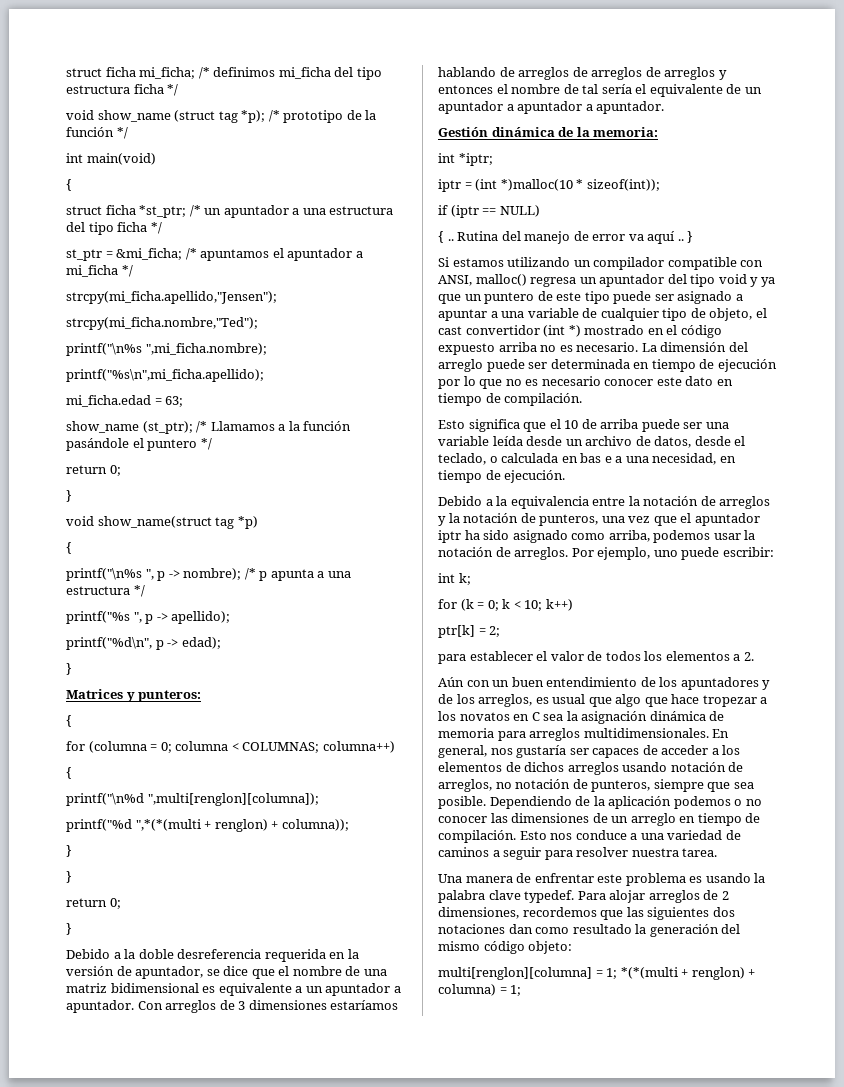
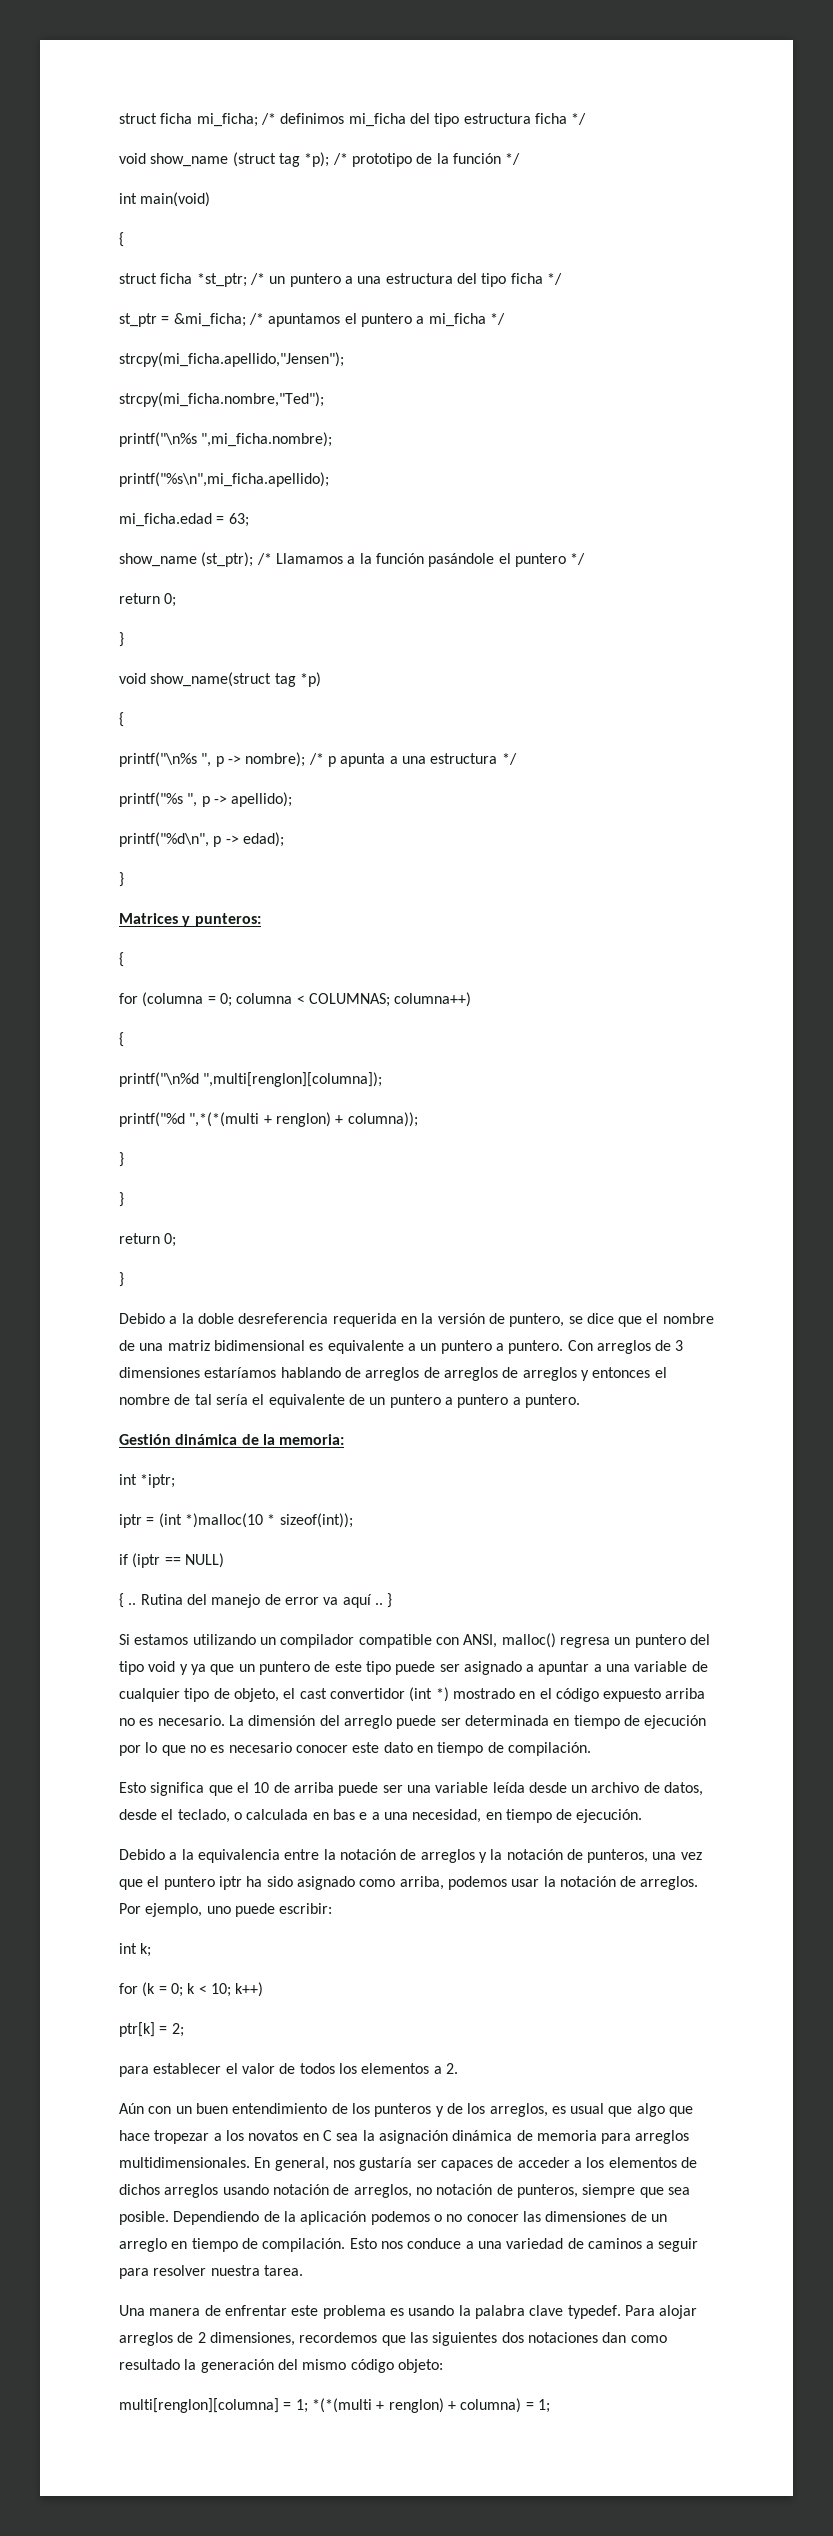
- struct ficha *st_ptr; /* un apuntador a una estructura del tipo ficha */
+ struct ficha *st_ptr; /* un puntero a una estructura del tipo ficha */
- st_ptr = &mi_ficha; /* apuntamos el apuntador a mi_ficha */
+ st_ptr = &mi_ficha; /* apuntamos el puntero a mi_ficha */
- Debido a la doble desreferencia requerida en la versión de apuntador, se dice que el nombre de una matriz bidimensional es equivalente a un apuntador a apuntador.
+ Debido a la doble desreferencia requerida en la versión de puntero, se dice que el nombre de una matriz bidimensional es equivalente a un puntero a puntero.
- Con arreglos de 3 dimensiones estaríamos hablando de arreglos de arreglos de arreglos y entonces el nombre de tal sería el equivalente de un apuntador a apuntador a apuntador.
+ Con arreglos de 3 dimensiones estaríamos hablando de arreglos de arreglos de arreglos y entonces el nombre de tal sería el equivalente de un puntero a puntero a puntero.
- Si estamos utilizando un compilador compatible con ANSI, malloc() regresa un apuntador del tipo void y ya que un puntero de este tipo puede ser asignado a apuntar a una variable de cualquier tipo de objeto, el cast convertidor (int *) mostrado en el código expuesto arriba no es necesario.
+ Si estamos utilizando un compilador compatible con ANSI, malloc() regresa un puntero del tipo void y ya que un puntero de este tipo puede ser asignado a apuntar a una variable de cualquier tipo de objeto, el cast convertidor (int *) mostrado en el código expuesto arriba no es necesario.
- Debido a la equivalencia entre la notación de arreglos y la notación de punteros, una vez que el apuntador iptr ha sido asignado como arriba, podemos usar la notación de arreglos.
+ Debido a la equivalencia entre la notación de arreglos y la notación de punteros, una vez que el puntero iptr ha sido asignado como arriba, podemos usar la notación de arreglos.
- Aún con un buen entendimiento de los apuntadores y de los arreglos, es usual que algo que hace tropezar a los novatos en C sea la asignación dinámica de memoria para arreglos multidimensionales.
+ Aún con un buen entendimiento de los punteros y de los arreglos, es usual que algo que hace tropezar a los novatos en C sea la asignación dinámica de memoria para arreglos multidimensionales.

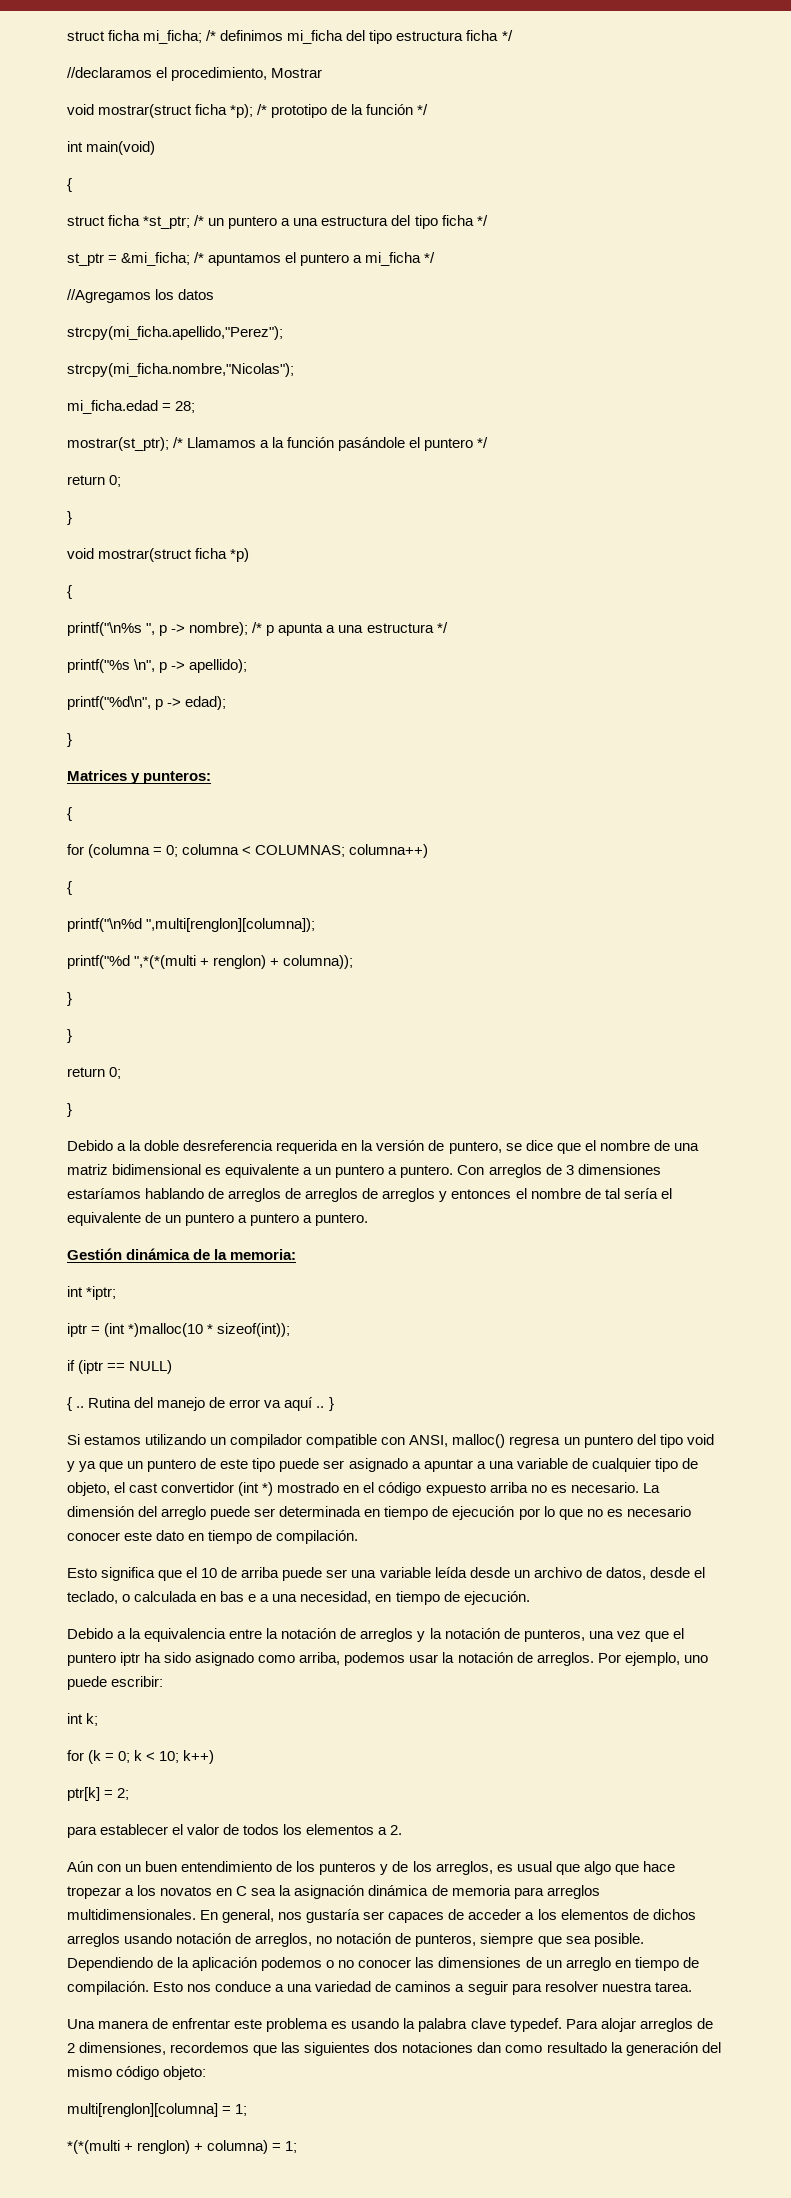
- void show_name (struct tag *p); /* prototipo de la función */
+ //declaramos el procedimiento, Mostrar
+ void mostrar(struct ficha *p); /* prototipo de la función */
- strcpy(mi_ficha.apellido,"Jensen");
- strcpy(mi_ficha.nombre,"Ted");
- printf("\n%s ",mi_ficha.nombre);
- printf("%s\n",mi_ficha.apellido);
+ //Agregamos los datos
+ strcpy(mi_ficha.apellido,"Perez");
+ strcpy(mi_ficha.nombre,"Nicolas");
- mi_ficha.edad = 63;
- show_name (st_ptr); /* Llamamos a la función pasándole el puntero */
+ mi_ficha.edad = 28;
+ mostrar(st_ptr); /* Llamamos a la función pasándole el puntero */
- void show_name(struct tag *p)
+ void mostrar(struct ficha *p)
- printf("%s ", p -> apellido);
+ printf("%s \n", p -> apellido);
- multi[renglon][columna] = 1; *(*(multi + renglon) + columna) = 1;
+ multi[renglon][columna] = 1;
+ *(*(multi + renglon) + columna) = 1;

